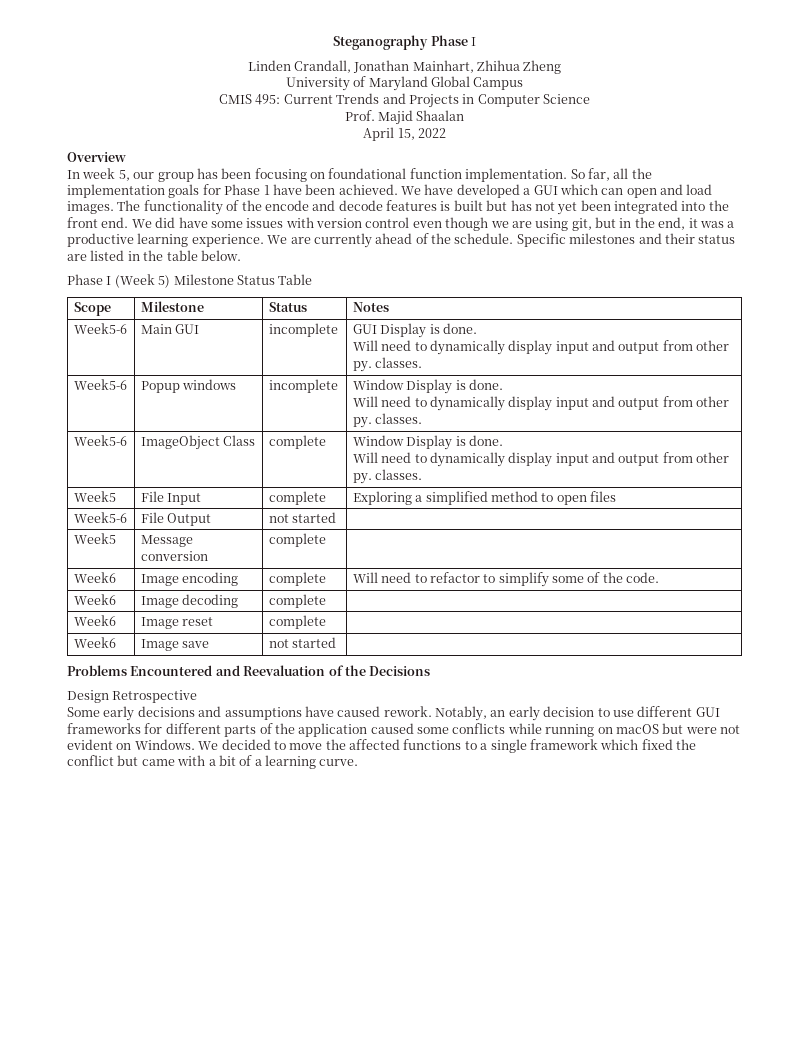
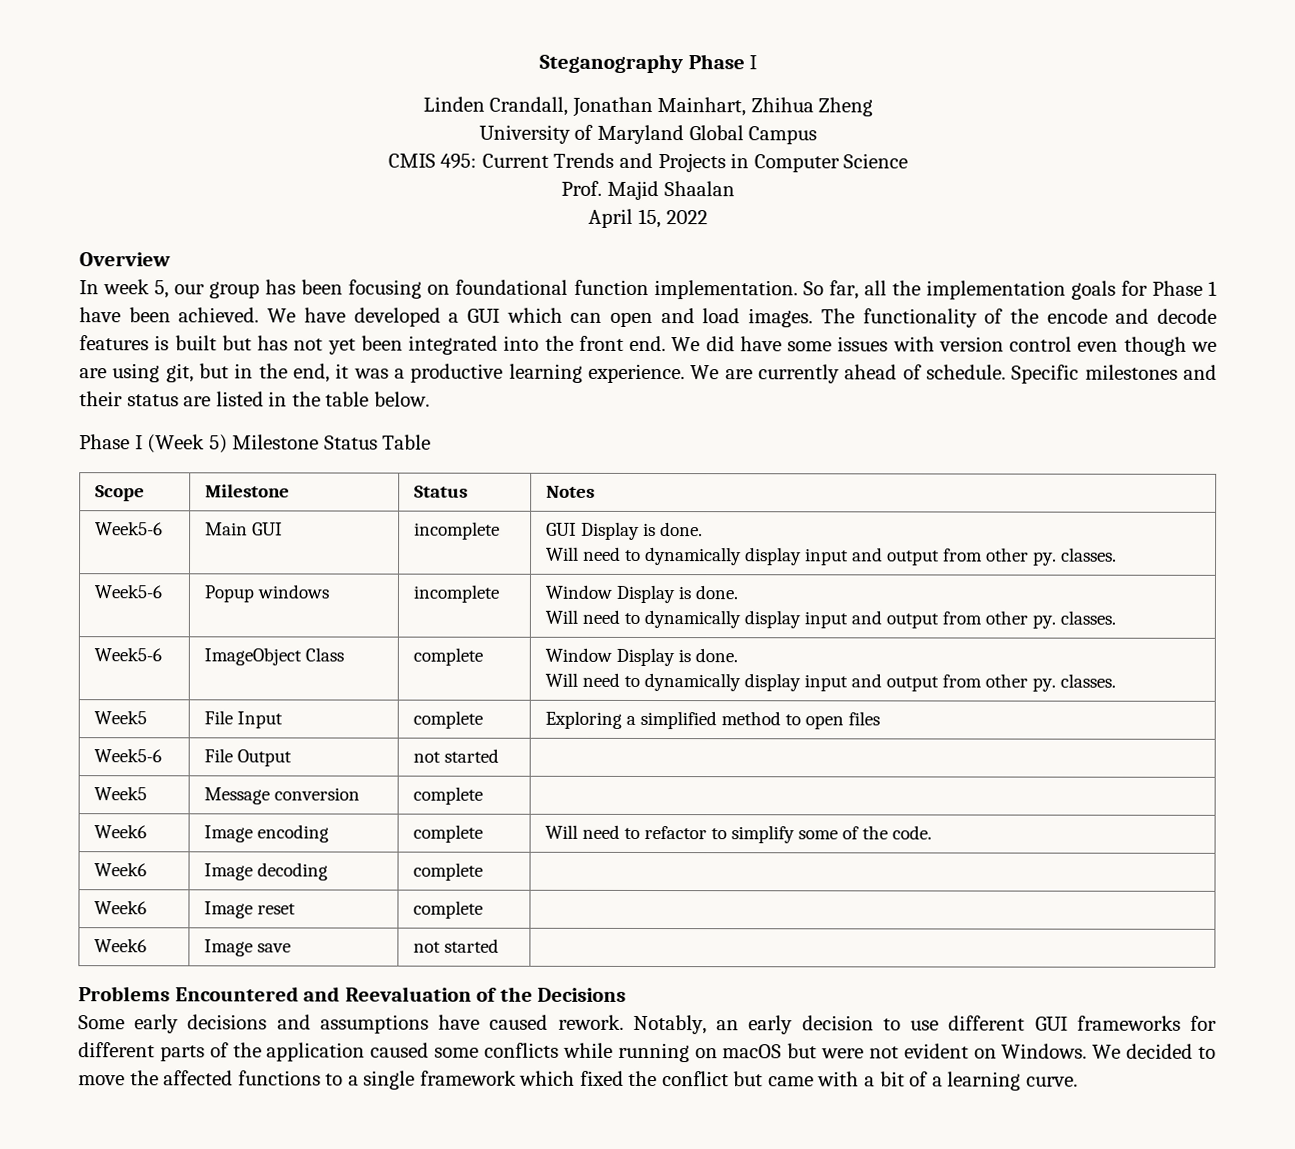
- We are currently ahead of the schedule.
+ We are currently ahead of schedule.
- Design Retrospective

